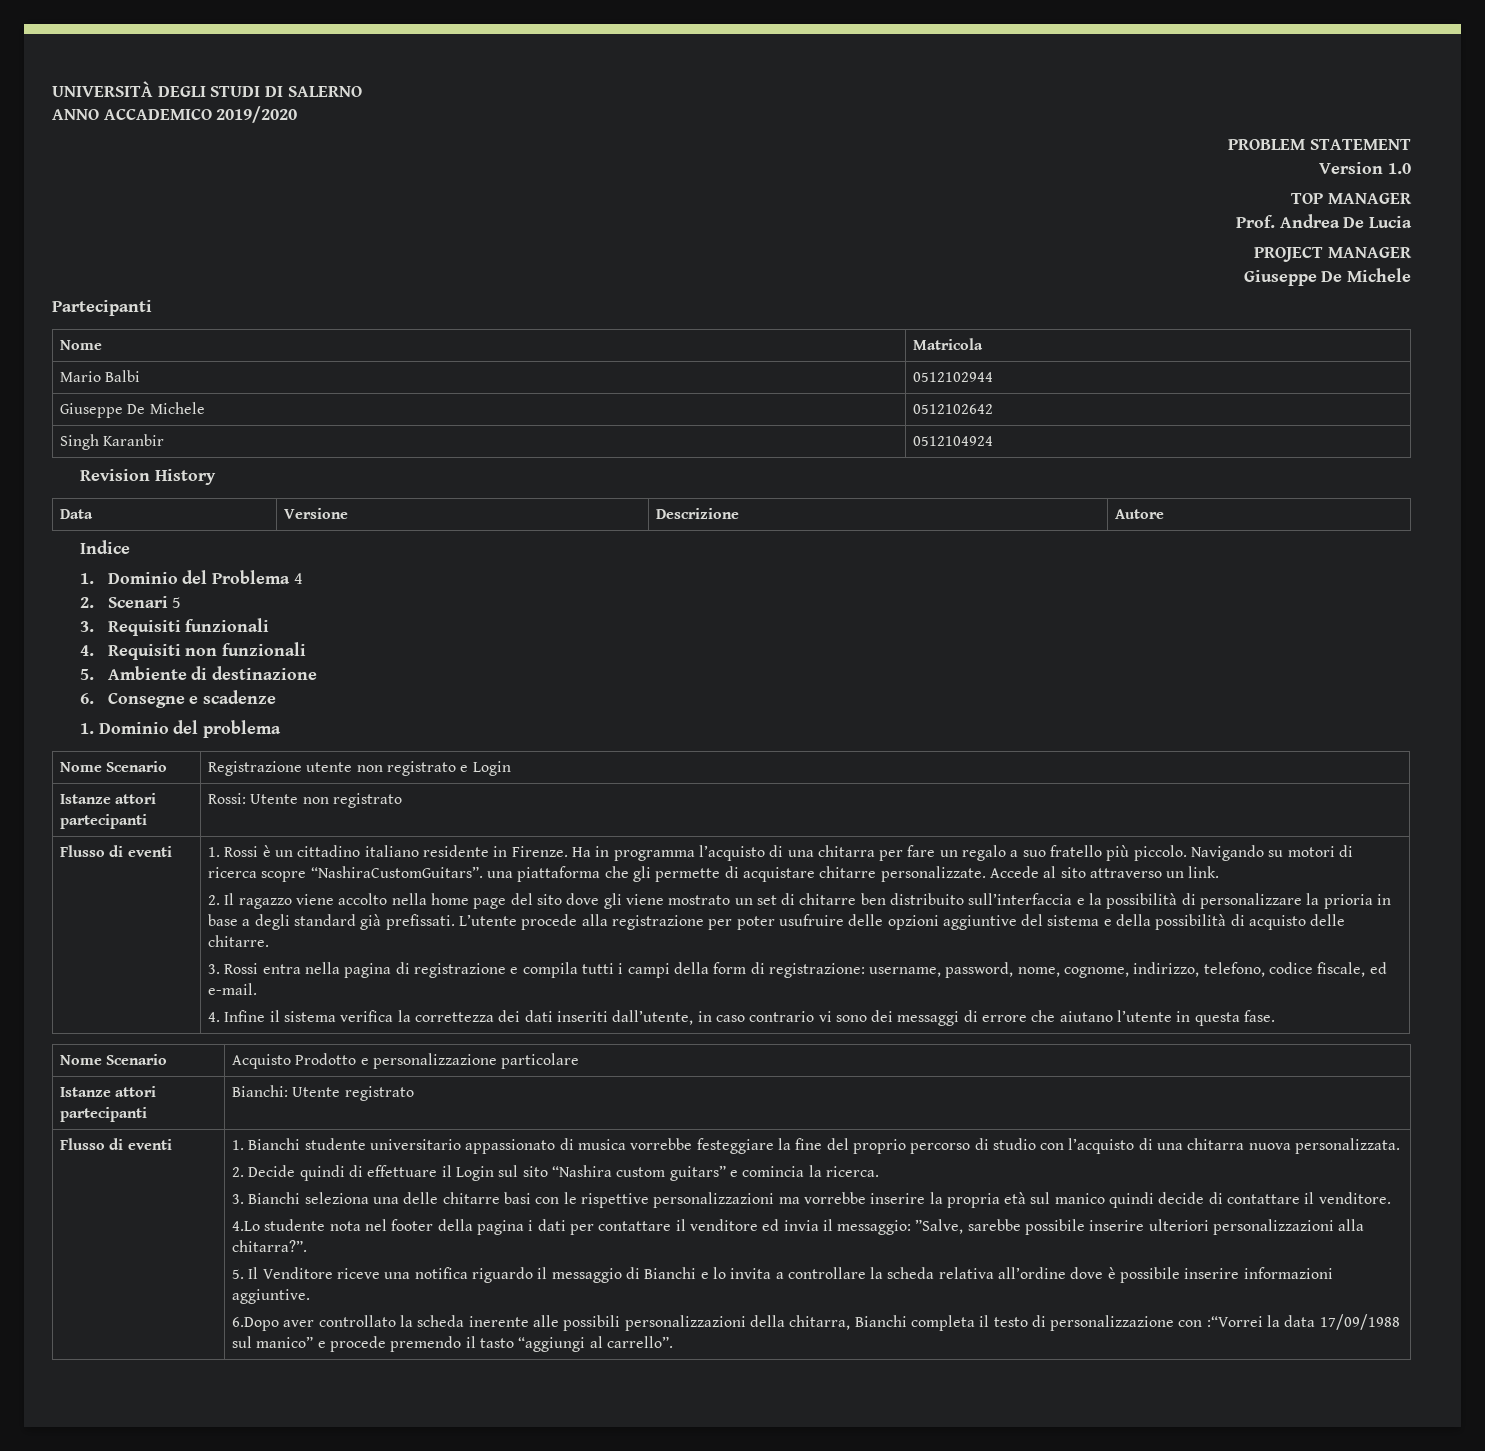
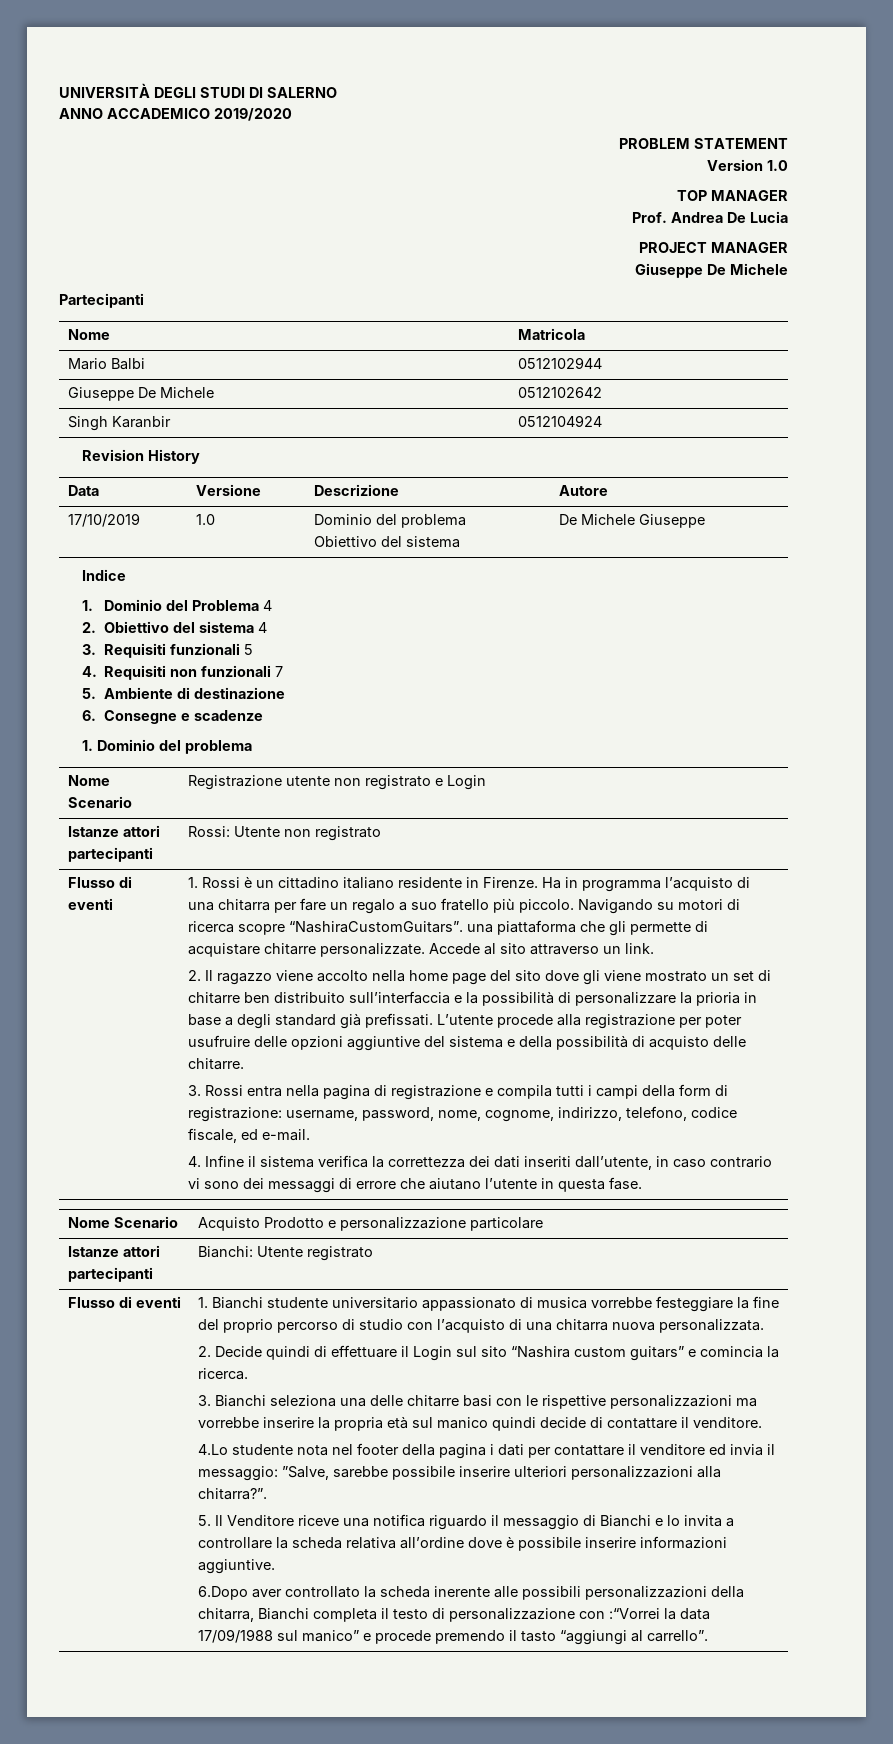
+ 17/10/2019 | 1.0 | Dominio del problema
+ Obiettivo del sistema | De Michele Giuseppe
- 2. Scenari 5
+ 2. Obiettivo del sistema 4
- 3. Requisiti funzionali
+ 3. Requisiti funzionali 5
- 4. Requisiti non funzionali
+ 4. Requisiti non funzionali 7

